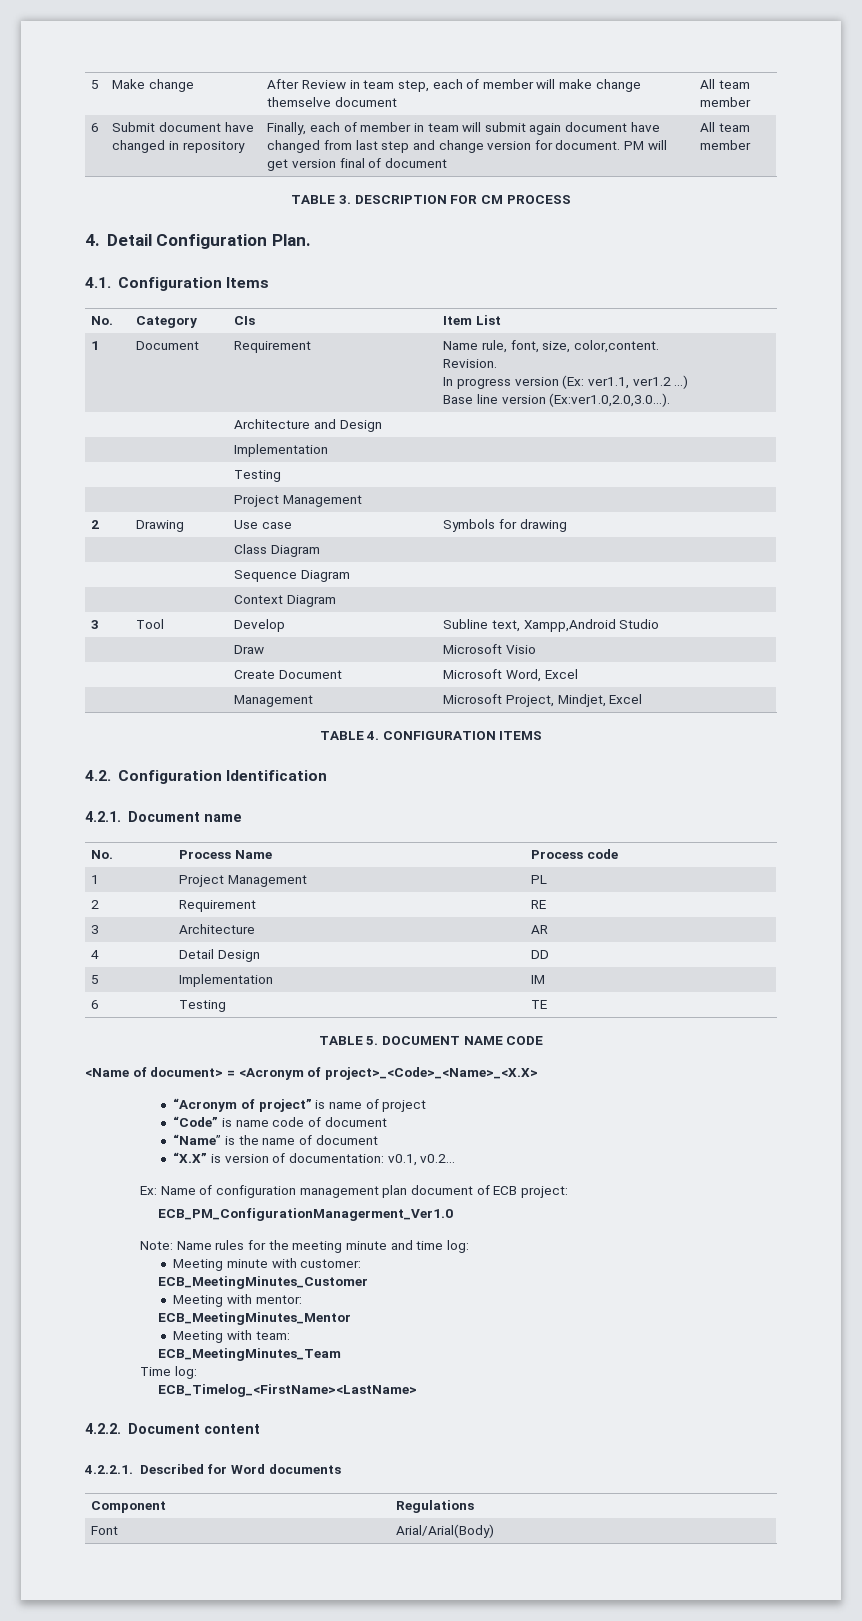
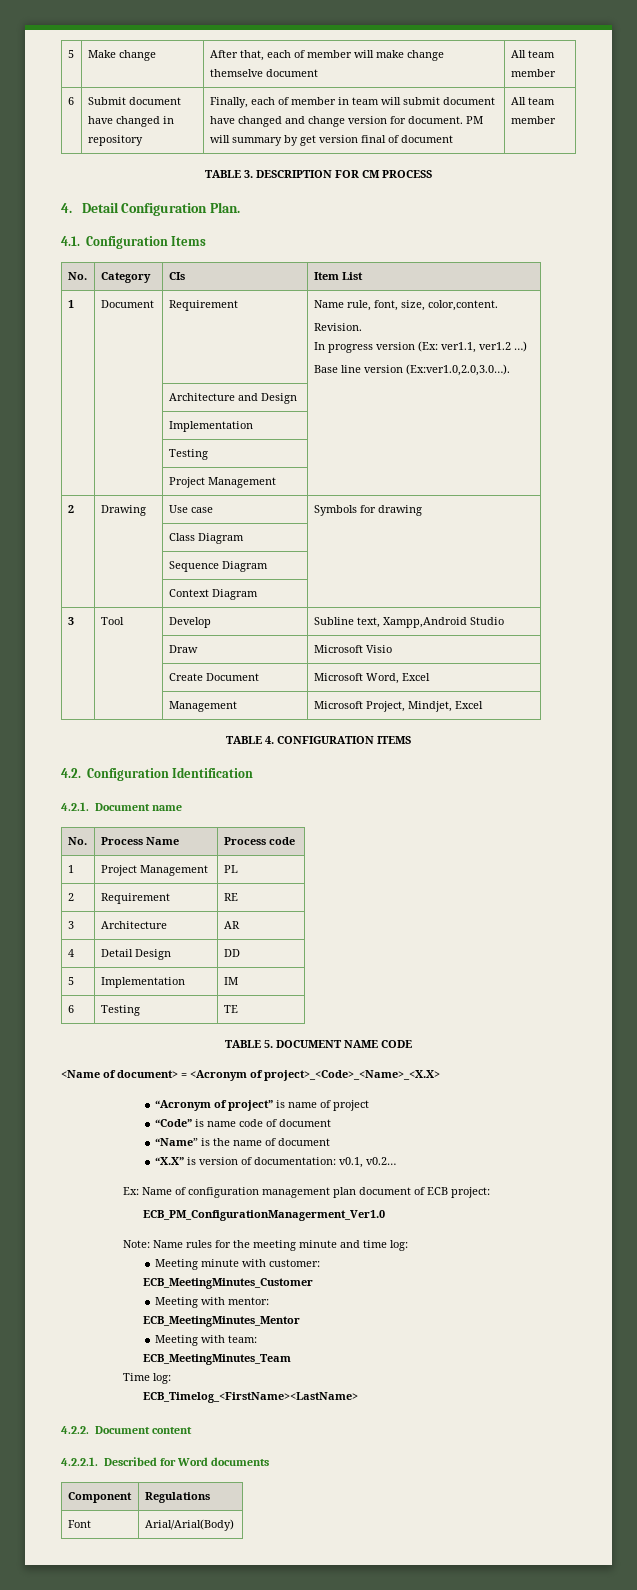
- 5 | Make change | After Review in team step, each of member will make change themselve document | All team member
+ 5 | Make change | After that, each of member will make change themselve document | All team member
- 6 | Submit document have changed in repository | Finally, each of member in team will submit again document have changed from last step and change version for document. PM will get version final of document | All team member
+ 6 | Submit document have changed in repository | Finally, each of member in team will submit document have changed and change version for document. PM will summary by get version final of document | All team member

